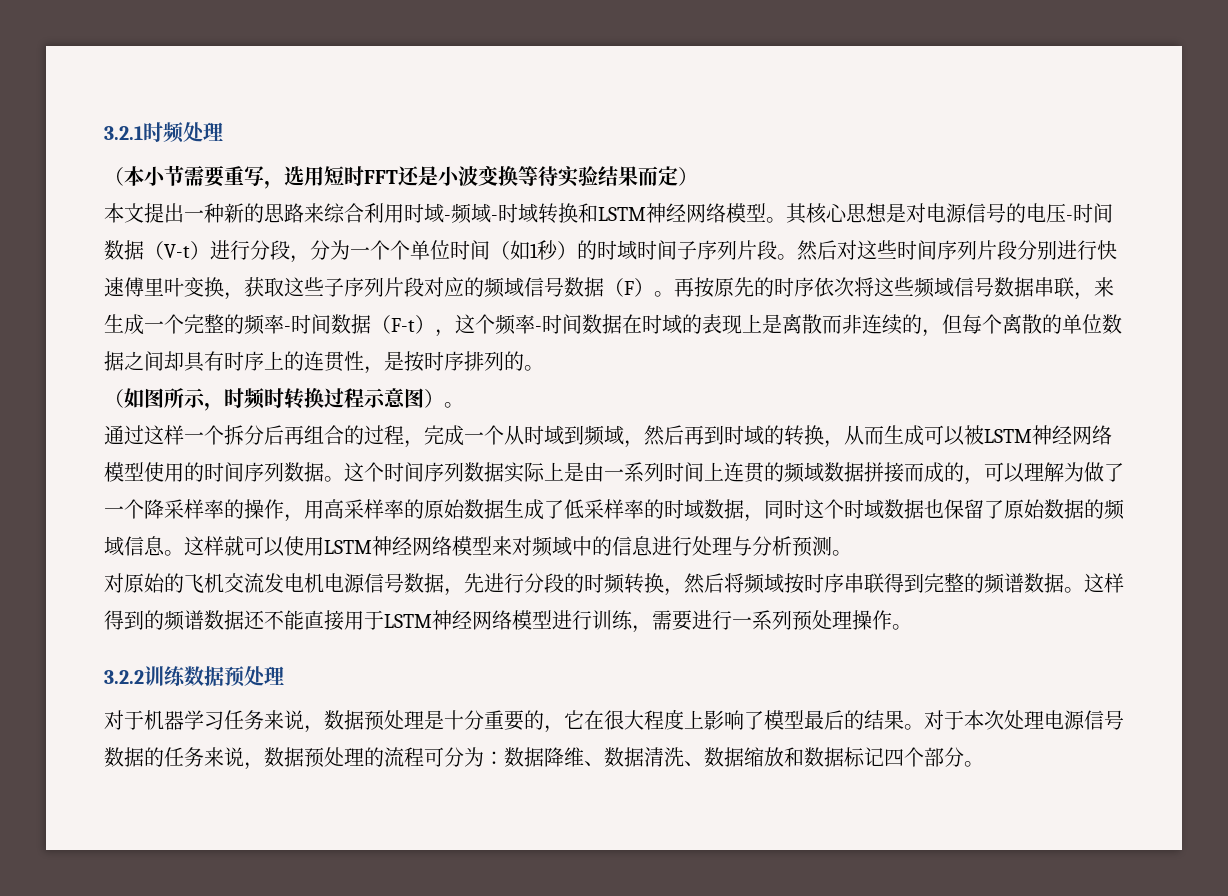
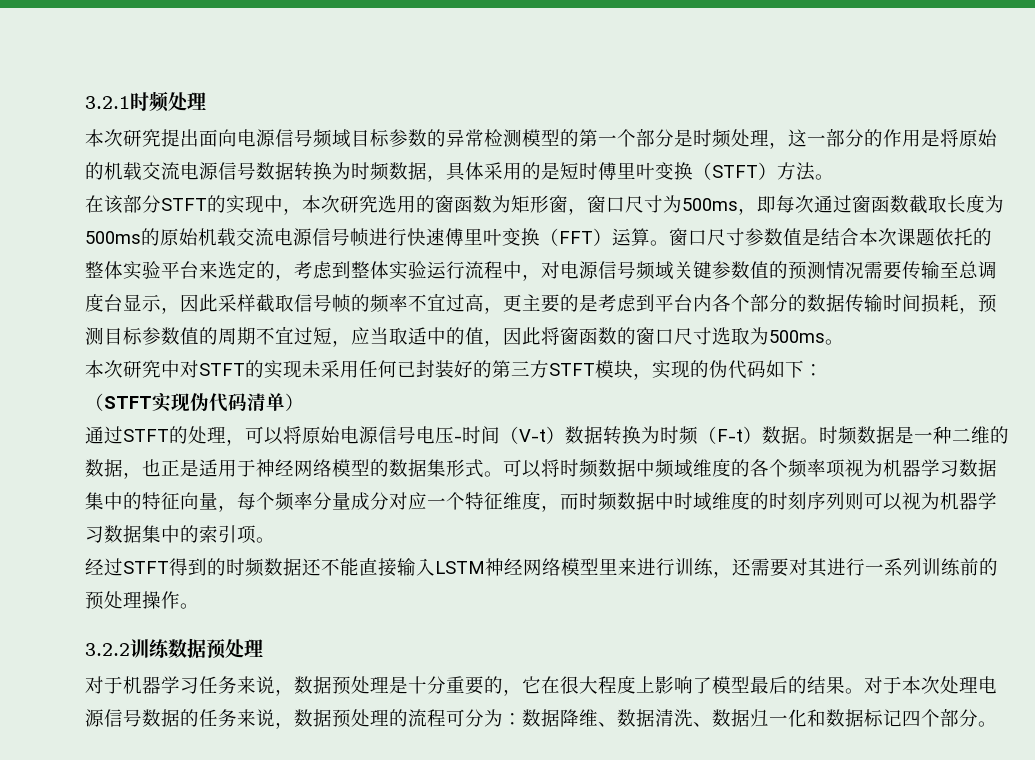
- （本小节需要重写，选用短时FFT还是小波变换等待实验结果而定）
- 本文提出一种新的思路来综合利用时域-频域-时域转换和LSTM神经网络模型。其核心思想是对电源信号的电压-时间数据（V-t）进行分段，分为一个个单位时间（如1秒）的时域时间子序列片段。然后对这些时间序列片段分别进行快速傅里叶变换，获取这些子序列片段对应的频域信号数据（F）。再按原先的时序依次将这些频域信号数据串联，来生成一个完整的频率-时间数据（F-t），这个频率-时间数据在时域的表现上是离散而非连续的，但每个离散的单位数据之间却具有时序上的连贯性，是按时序排列的。
- （如图所示，时频时转换过程示意图）。
- 通过这样一个拆分后再组合的过程，完成一个从时域到频域，然后再到时域的转换，从而生成可以被LSTM神经网络模型使用的时间序列数据。这个时间序列数据实际上是由一系列时间上连贯的频域数据拼接而成的，可以理解为做了一个降采样率的操作，用高采样率的原始数据生成了低采样率的时域数据，同时这个时域数据也保留了原始数据的频域信息。这样就可以使用LSTM神经网络模型来对频域中的信息进行处理与分析预测。
- 对原始的飞机交流发电机电源信号数据，先进行分段的时频转换，然后将频域按时序串联得到完整的频谱数据。这样得到的频谱数据还不能直接用于LSTM神经网络模型进行训练，需要进行一系列预处理操作。
+ 本次研究提出面向电源信号频域目标参数的异常检测模型的第一个部分是时频处理，这一部分的作用是将原始的机载交流电源信号数据转换为时频数据，具体采用的是短时傅里叶变换（STFT）方法。
+ 在该部分STFT的实现中，本次研究选用的窗函数为矩形窗，窗口尺寸为500ms，即每次通过窗函数截取长度为500ms的原始机载交流电源信号帧进行快速傅里叶变换（FFT）运算。窗口尺寸参数值是结合本次课题依托的整体实验平台来选定的，考虑到整体实验运行流程中，对电源信号频域关键参数值的预测情况需要传输至总调度台显示，因此采样截取信号帧的频率不宜过高，更主要的是考虑到平台内各个部分的数据传输时间损耗，预测目标参数值的周期不宜过短，应当取适中的值，因此将窗函数的窗口尺寸选取为500ms。
+ 本次研究中对STFT的实现未采用任何已封装好的第三方STFT模块，实现的伪代码如下：
+ （STFT实现伪代码清单）
+ 通过STFT的处理，可以将原始电源信号电压-时间（V-t）数据转换为时频（F-t）数据。时频数据是一种二维的数据，也正是适用于神经网络模型的数据集形式。可以将时频数据中频域维度的各个频率项视为机器学习数据集中的特征向量，每个频率分量成分对应一个特征维度，而时频数据中时域维度的时刻序列则可以视为机器学习数据集中的索引项。
+ 经过STFT得到的时频数据还不能直接输入LSTM神经网络模型里来进行训练，还需要对其进行一系列训练前的预处理操作。
- 对于本次处理电源信号数据的任务来说，数据预处理的流程可分为：数据降维、数据清洗、数据缩放和数据标记四个部分。
+ 对于本次处理电源信号数据的任务来说，数据预处理的流程可分为：数据降维、数据清洗、数据归一化和数据标记四个部分。

